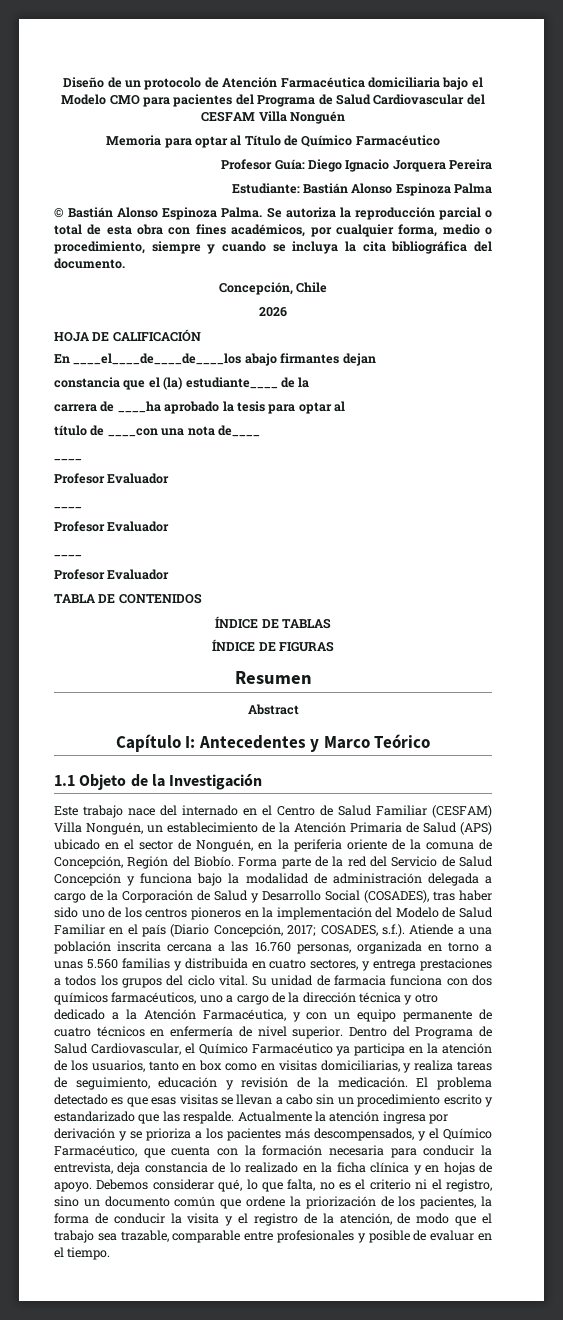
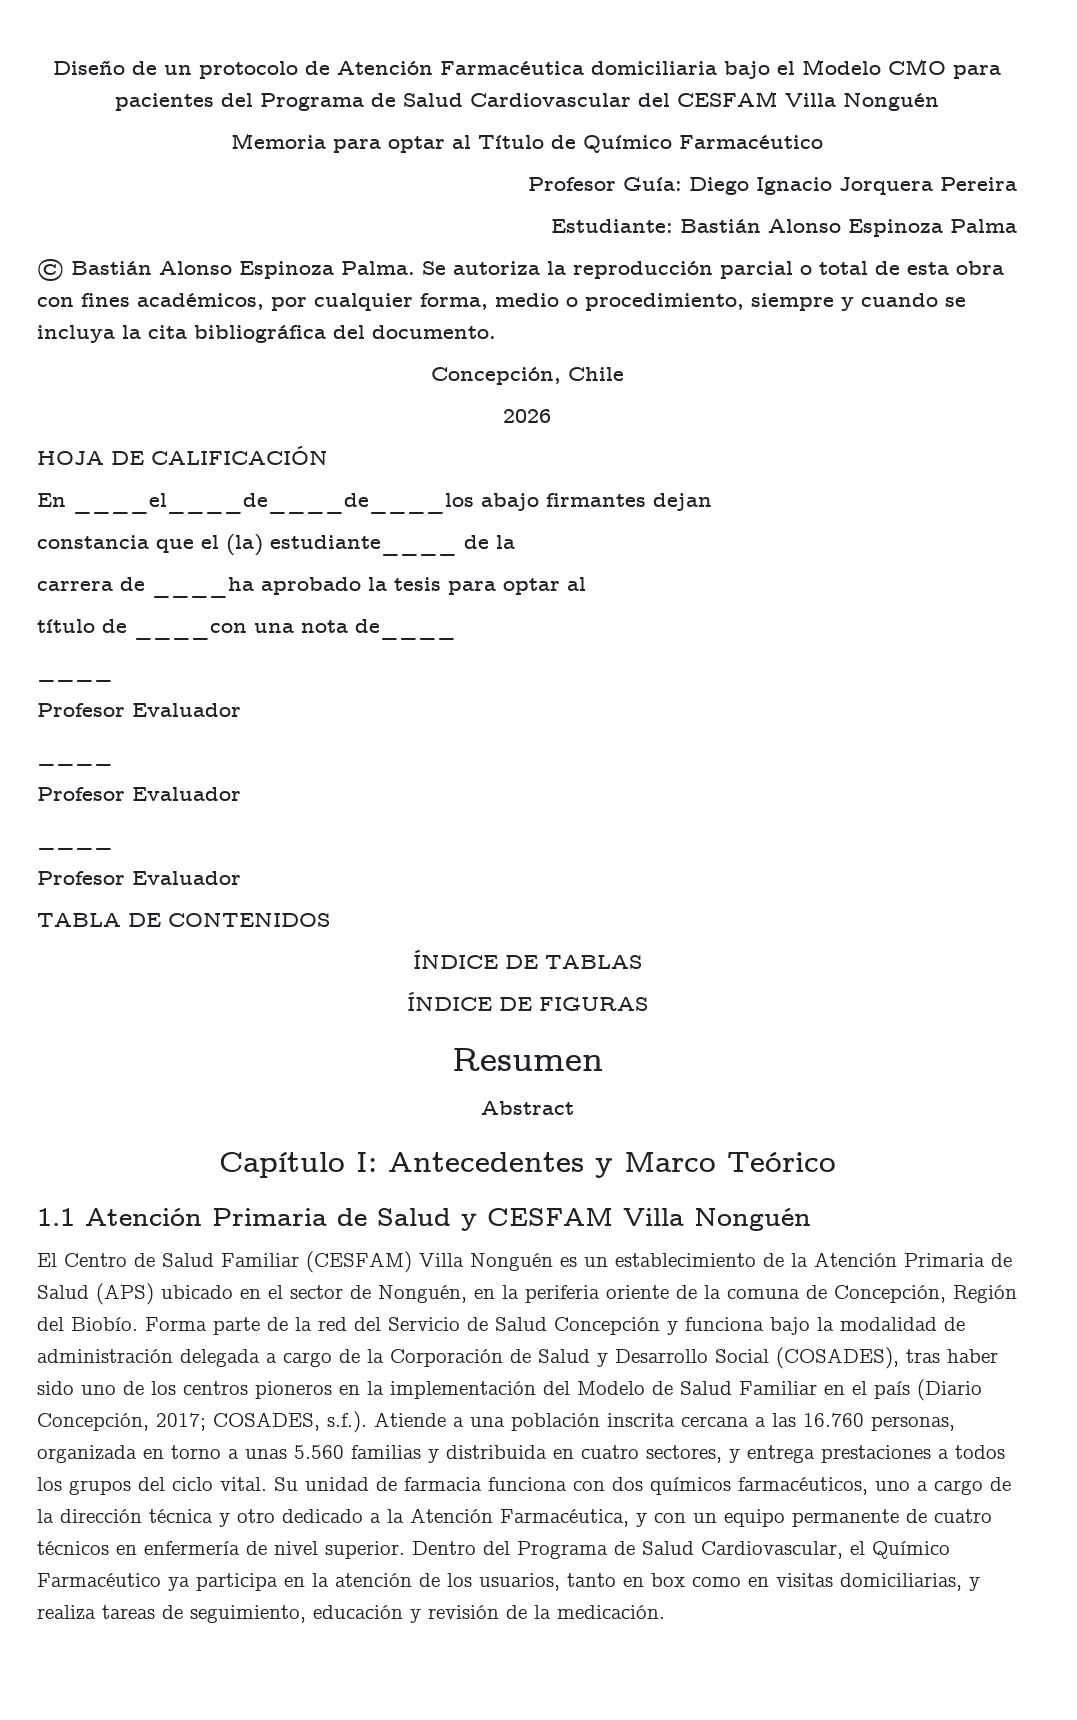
- 1.1 Objeto de la Investigación
- Este trabajo nace del internado en el Centro de Salud Familiar (CESFAM) Villa Nonguén, un establecimiento de la Atención Primaria de Salud (APS) ubicado en el sector de Nonguén, en la periferia oriente de la comuna de Concepción, Región del Biobío.
+ 1.1 Atención Primaria de Salud y CESFAM Villa Nonguén
+ El Centro de Salud Familiar (CESFAM) Villa Nonguén es un establecimiento de la Atención Primaria de Salud (APS) ubicado en el sector de Nonguén, en la periferia oriente de la comuna de Concepción, Región del Biobío.
- El problema detectado es que esas visitas se llevan a cabo sin un procedimiento escrito y estandarizado que las respalde. Actualmente la atención ingresa por derivación y se prioriza a los pacientes más descompensados, y el Químico Farmacéutico, que cuenta con la formación necesaria para conducir la entrevista, deja constancia de lo realizado en la ficha clínica y en hojas de apoyo. Debemos considerar qué, lo que falta, no es el criterio ni el registro, sino un documento común que ordene la priorización de los pacientes, la forma de conducir la visita y el registro de la atención, de modo que el trabajo sea trazable, comparable entre profesionales y posible de evaluar en el tiempo.

